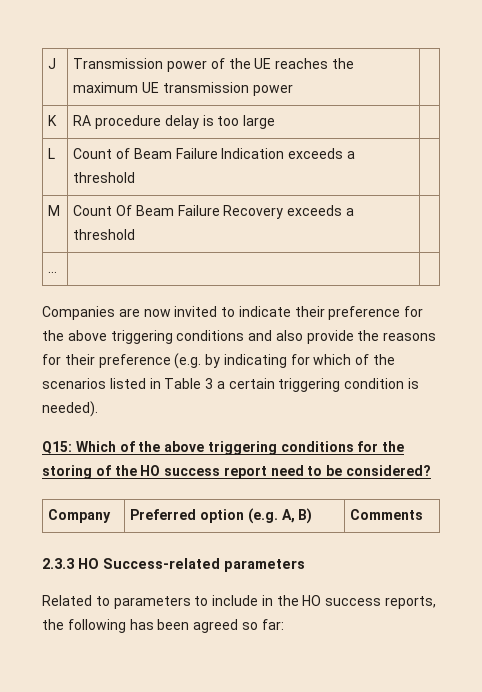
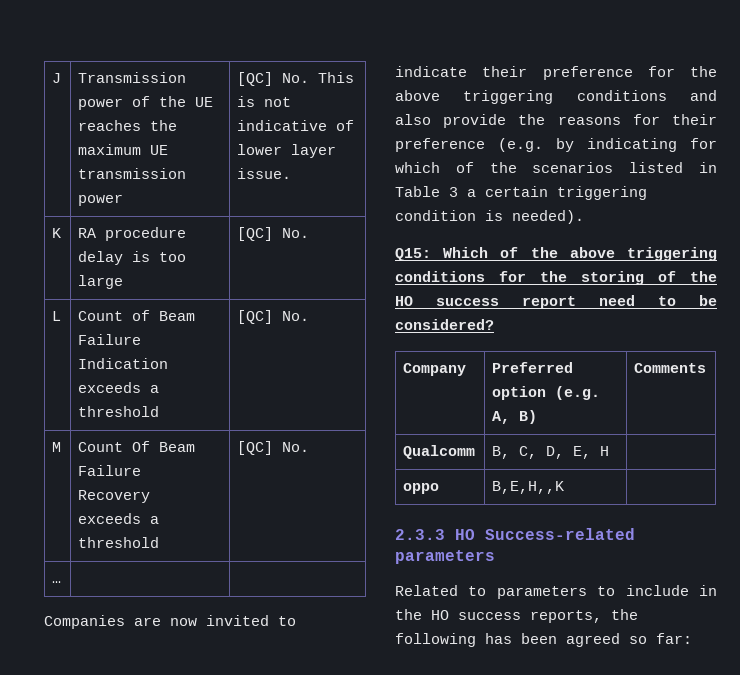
- J | Transmission power of the UE reaches the maximum UE transmission power |
+ J | Transmission power of the UE reaches the maximum UE transmission power | [QC] No. This is not indicative of lower layer issue.
- K | RA procedure delay is too large |
+ K | RA procedure delay is too large | [QC] No.
- L | Count of Beam Failure Indication exceeds a threshold |
+ L | Count of Beam Failure Indication exceeds a threshold | [QC] No.
- M | Count Of Beam Failure Recovery exceeds a threshold |
+ M | Count Of Beam Failure Recovery exceeds a threshold | [QC] No.
+ Qualcomm | B, C, D, E, H |
+ oppo | B,E,H,,K |

